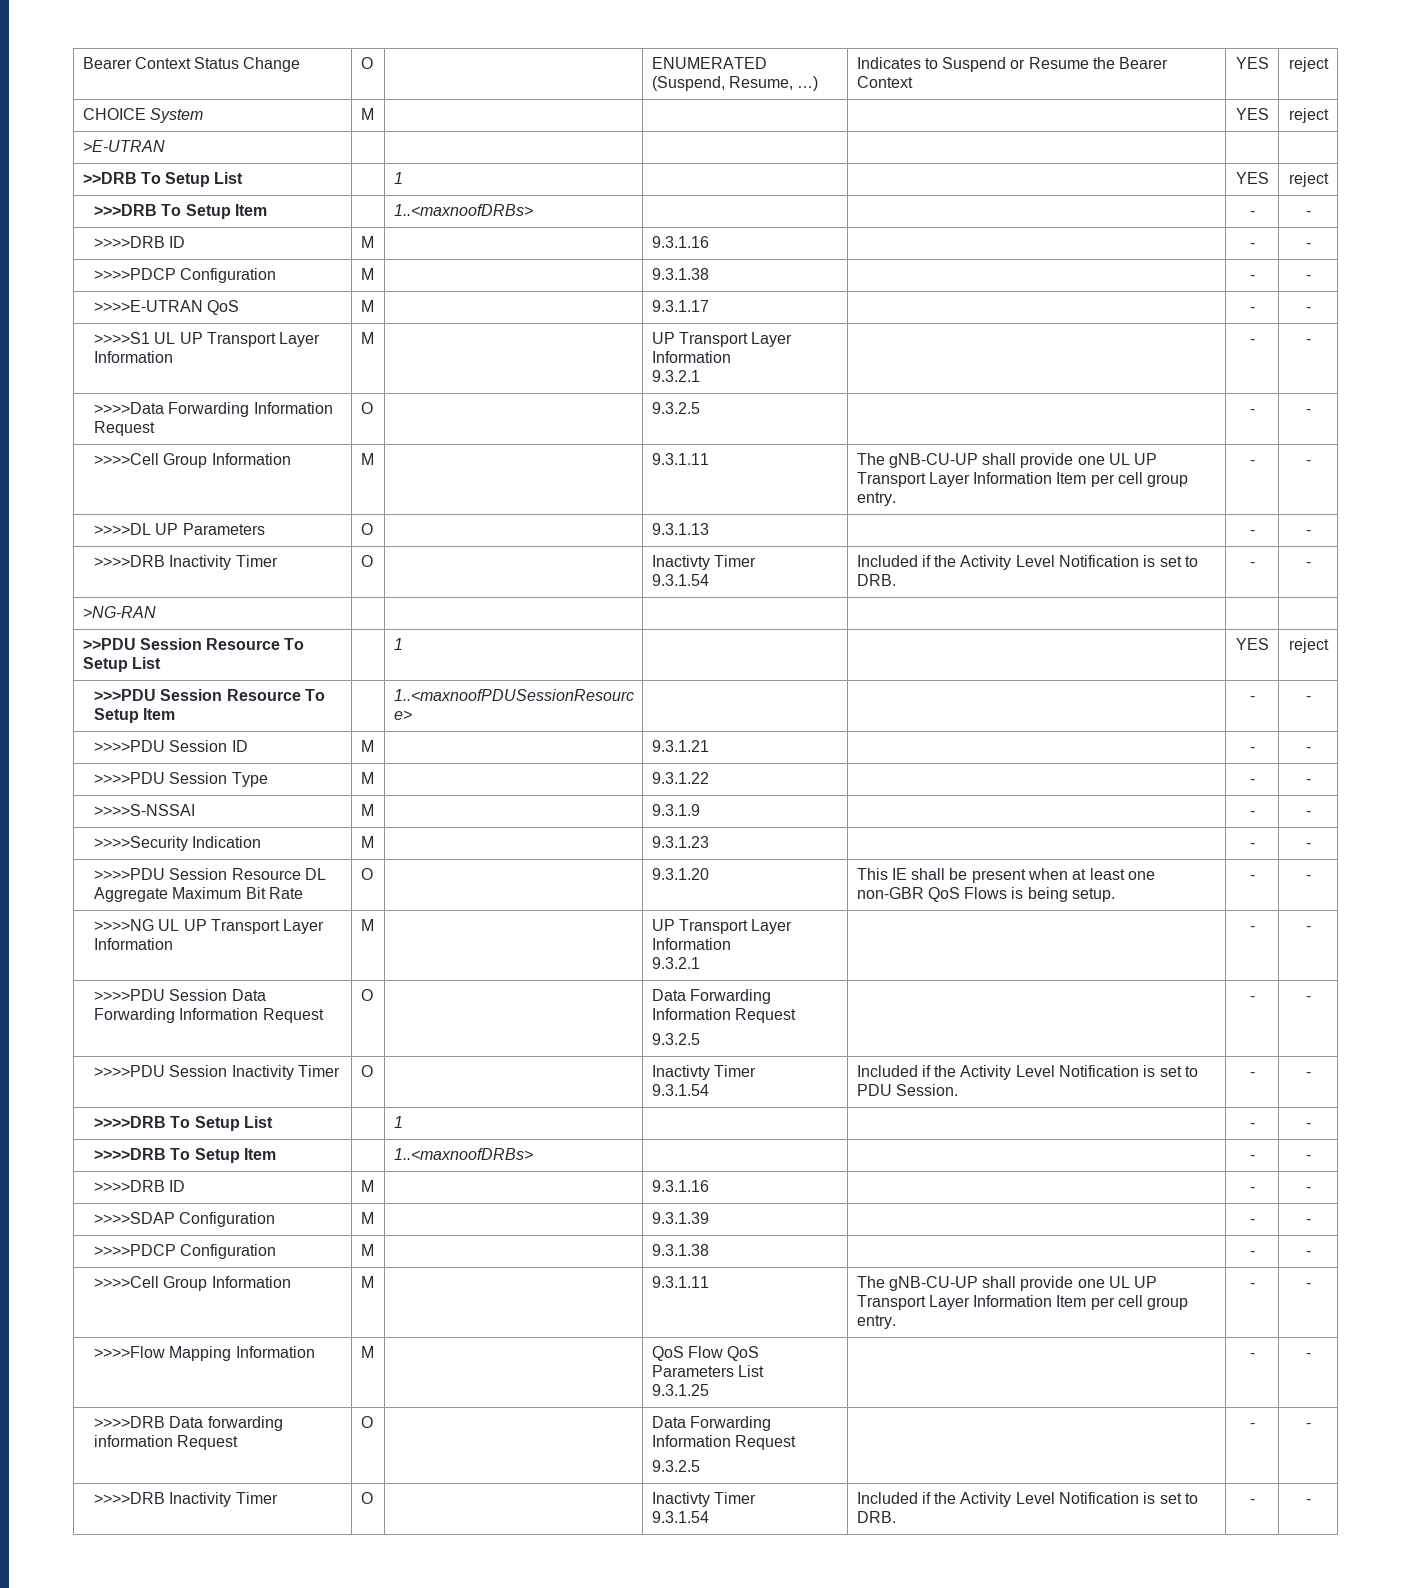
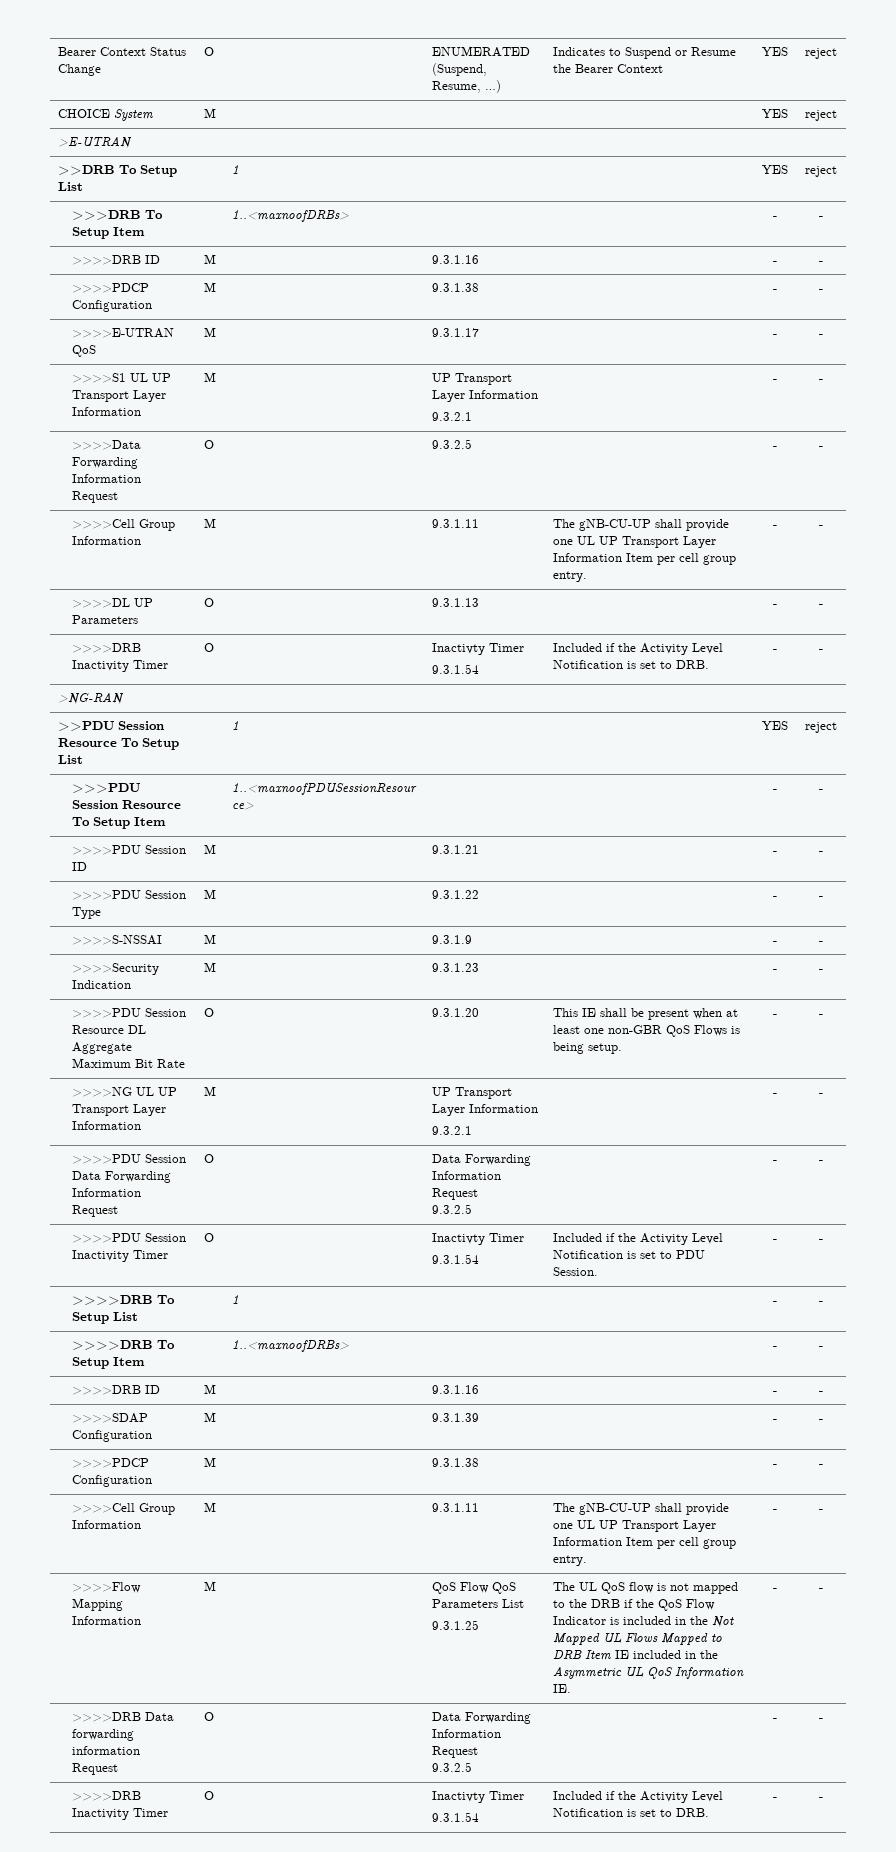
+ The UL QoS flow is not mapped to the DRB if the QoS Flow Indicator is included in the Not Mapped UL Flows Mapped to DRB Item IE included in the Asymmetric UL QoS Information IE.

